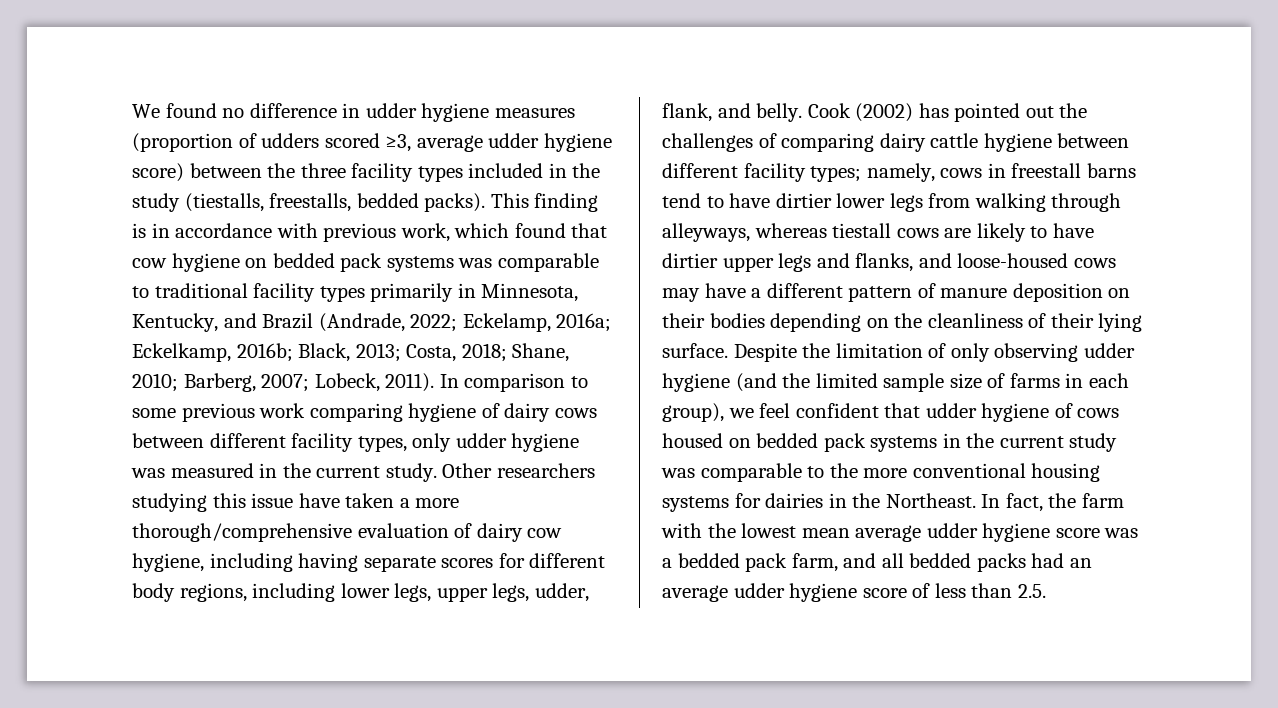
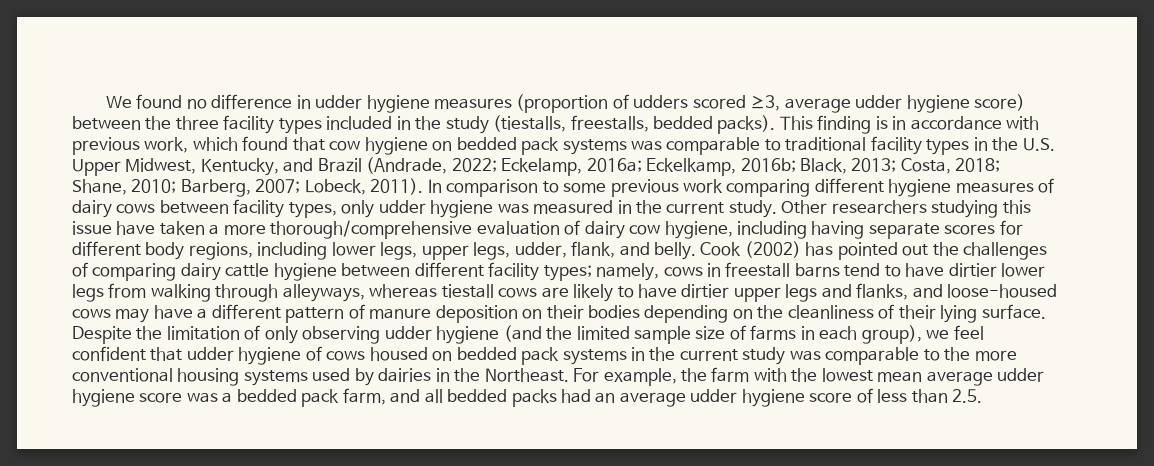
- This finding is in accordance with previous work, which found that cow hygiene on bedded pack systems was comparable to traditional facility types primarily in Minnesota, Kentucky, and Brazil (Andrade, 2022; Eckelamp, 2016a; Eckelkamp, 2016b; Black, 2013; Costa, 2018; Shane, 2010; Barberg, 2007; Lobeck, 2011).
+ This finding is in accordance with previous work, which found that cow hygiene on bedded pack systems was comparable to traditional facility types in the U.S. Upper Midwest, Kentucky, and Brazil (Andrade, 2022; Eckelamp, 2016a; Eckelkamp, 2016b; Black, 2013; Costa, 2018; Shane, 2010; Barberg, 2007; Lobeck, 2011).
- In comparison to some previous work comparing hygiene of dairy cows between different facility types, only udder hygiene was measured in the current study.
+ In comparison to some previous work comparing different hygiene measures of dairy cows between facility types, only udder hygiene was measured in the current study.
- Despite the limitation of only observing udder hygiene (and the limited sample size of farms in each group), we feel confident that udder hygiene of cows housed on bedded pack systems in the current study was comparable to the more conventional housing systems for dairies in the Northeast.
+ Despite the limitation of only observing udder hygiene (and the limited sample size of farms in each group), we feel confident that udder hygiene of cows housed on bedded pack systems in the current study was comparable to the more conventional housing systems used by dairies in the Northeast.
- In fact, the farm with the lowest mean average udder hygiene score was a bedded pack farm, and all bedded packs had an average udder hygiene score of less than 2.5.
+ For example, the farm with the lowest mean average udder hygiene score was a bedded pack farm, and all bedded packs had an average udder hygiene score of less than 2.5.

